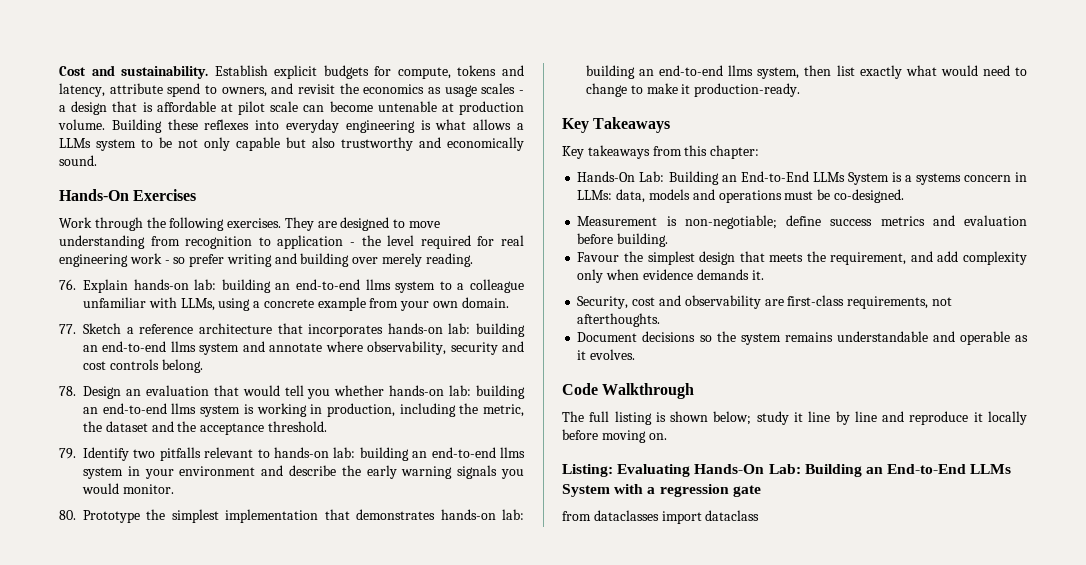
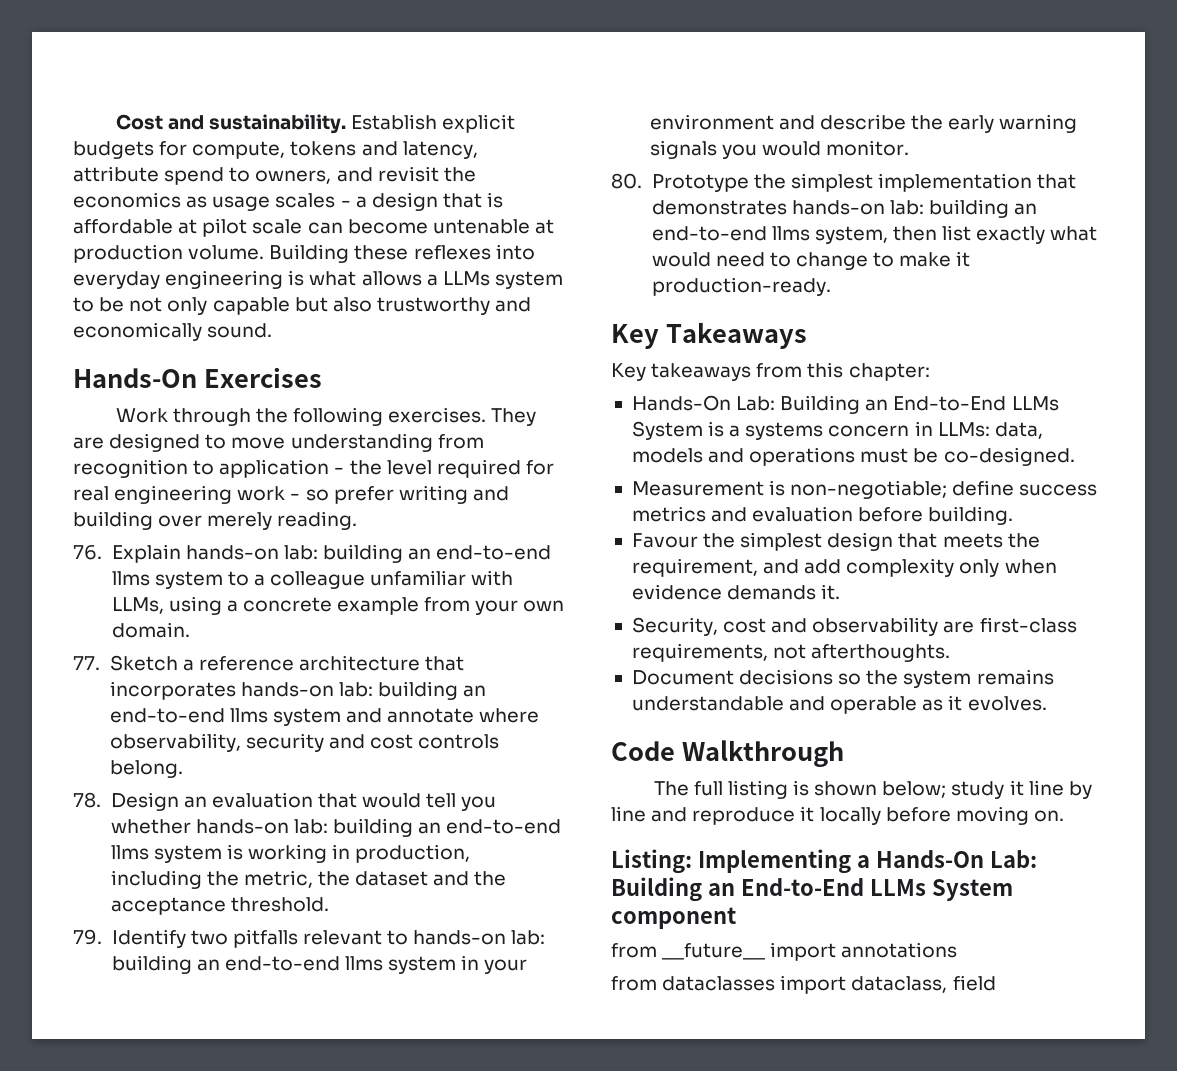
- Listing: Evaluating Hands-On Lab: Building an End-to-End LLMs System with a regression gate
+ Listing: Implementing a Hands-On Lab: Building an End-to-End LLMs System component
+ from __future__ import annotations
- from dataclasses import dataclass
+ from dataclasses import dataclass, field

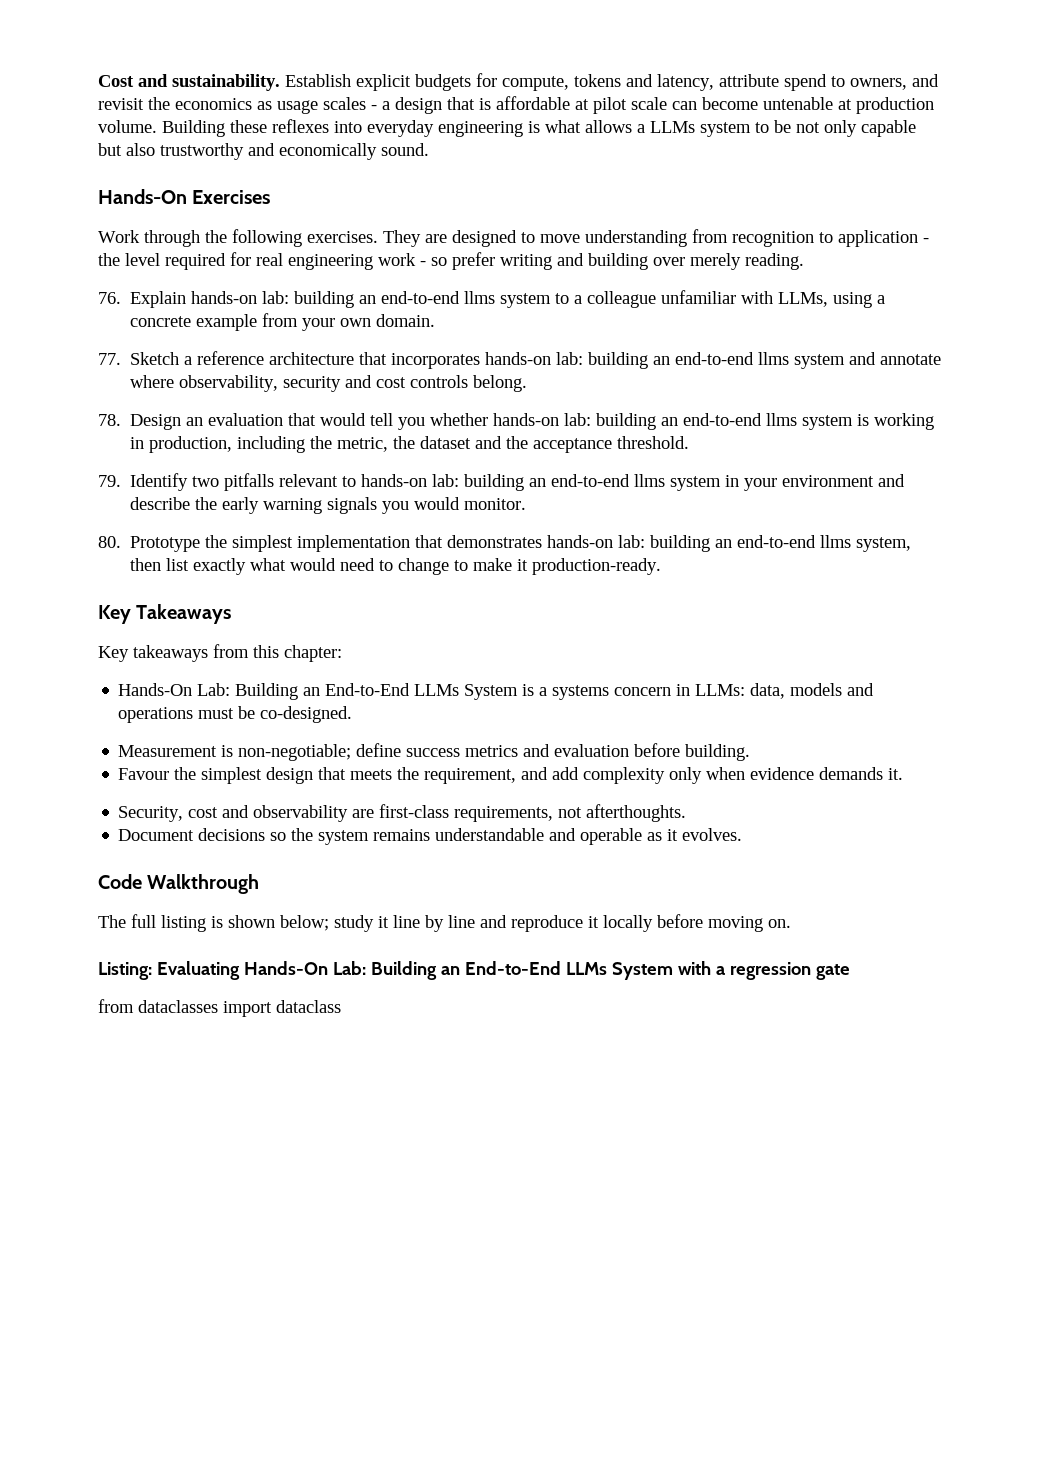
- Listing: Implementing a Hands-On Lab: Building an End-to-End LLMs System component
- from __future__ import annotations
+ Listing: Evaluating Hands-On Lab: Building an End-to-End LLMs System with a regression gate
- from dataclasses import dataclass, field
+ from dataclasses import dataclass

